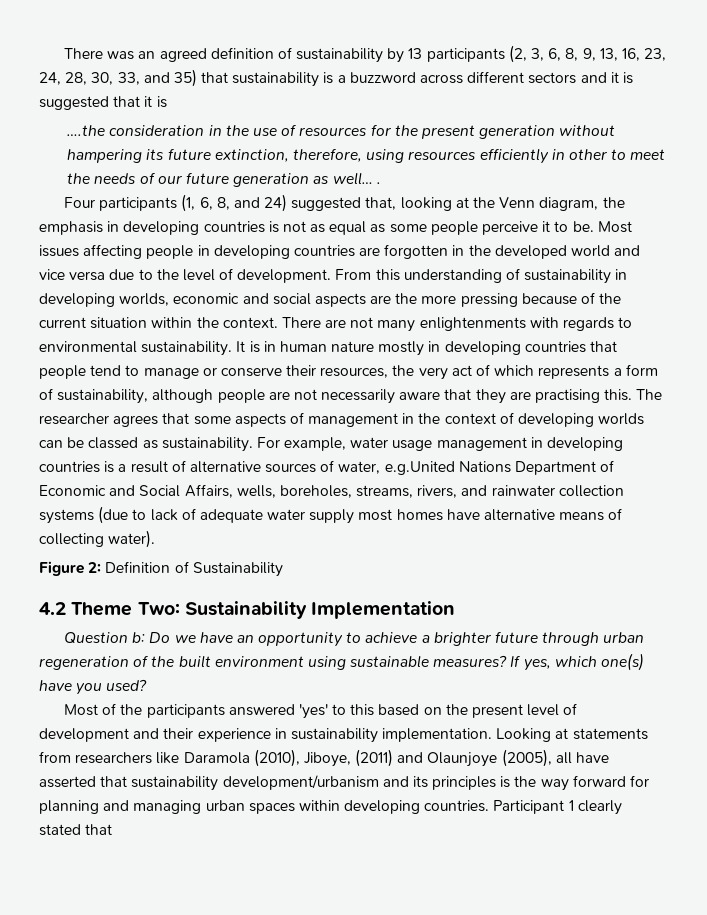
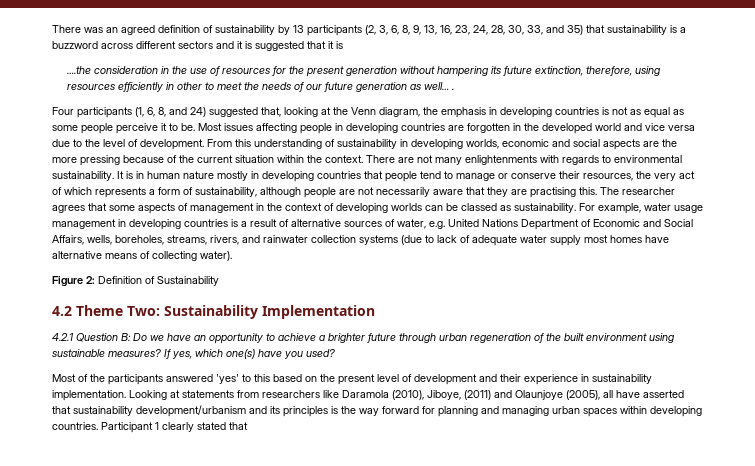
- For example, water usage management in developing countries is a result of alternative sources of water, e.g.United Nations Department of Economic and Social Affairs, wells, boreholes, streams, rivers, and rainwater collection systems (due to lack of adequate water supply most homes have alternative means of collecting water).
+ For example, water usage management in developing countries is a result of alternative sources of water, e.g. United Nations Department of Economic and Social Affairs, wells, boreholes, streams, rivers, and rainwater collection systems (due to lack of adequate water supply most homes have alternative means of collecting water).
- Question b: Do we have an opportunity to achieve a brighter future through urban regeneration of the built environment using sustainable measures?
+ 4.2.1 Question B: Do we have an opportunity to achieve a brighter future through urban regeneration of the built environment using sustainable measures?

